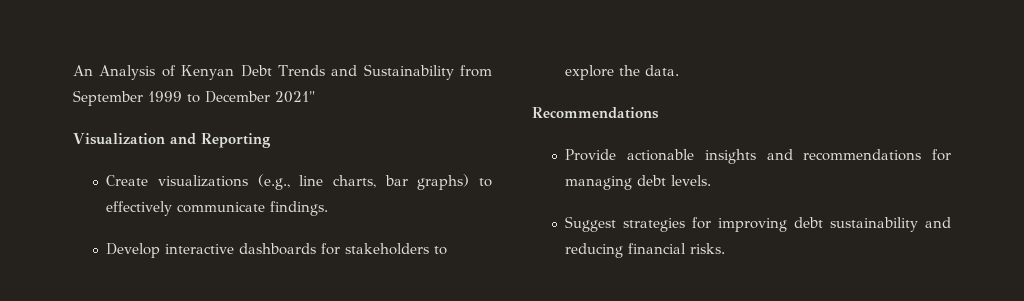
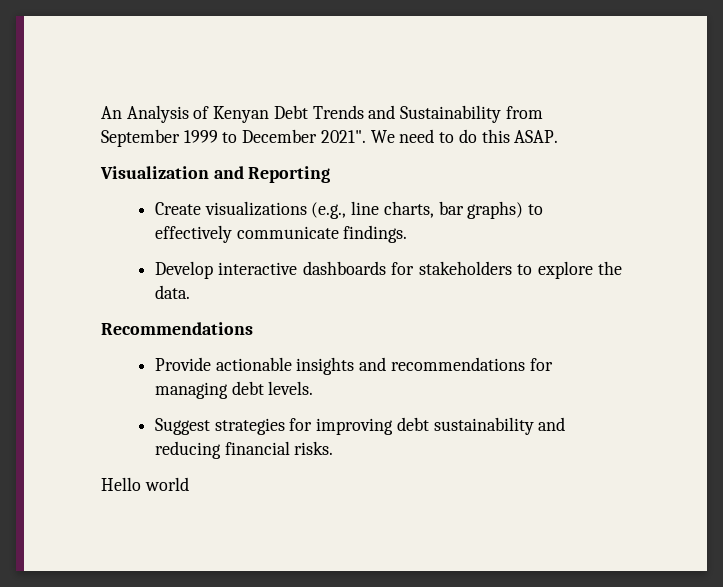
- An Analysis of Kenyan Debt Trends and Sustainability from September 1999 to December 2021"
+ An Analysis of Kenyan Debt Trends and Sustainability from September 1999 to December 2021". We need to do this ASAP.
+ Hello world

